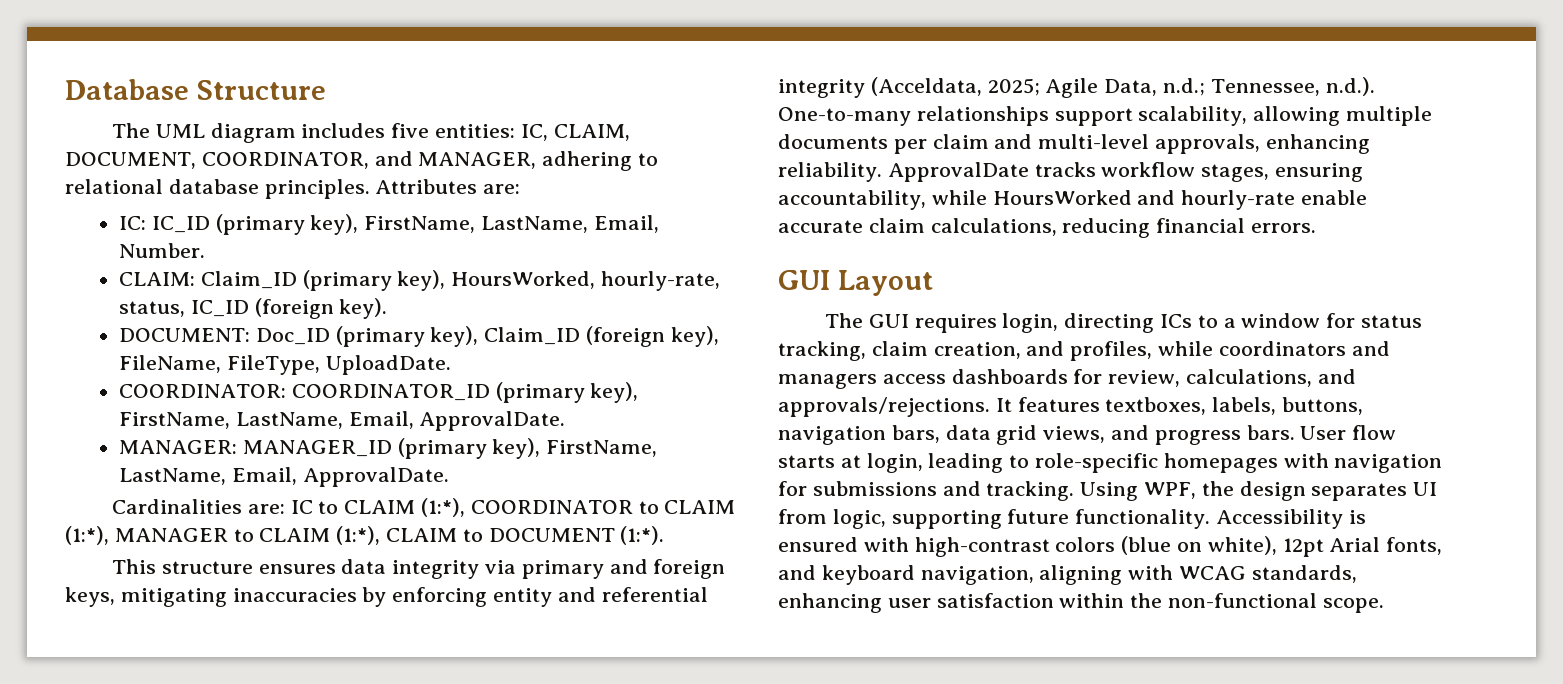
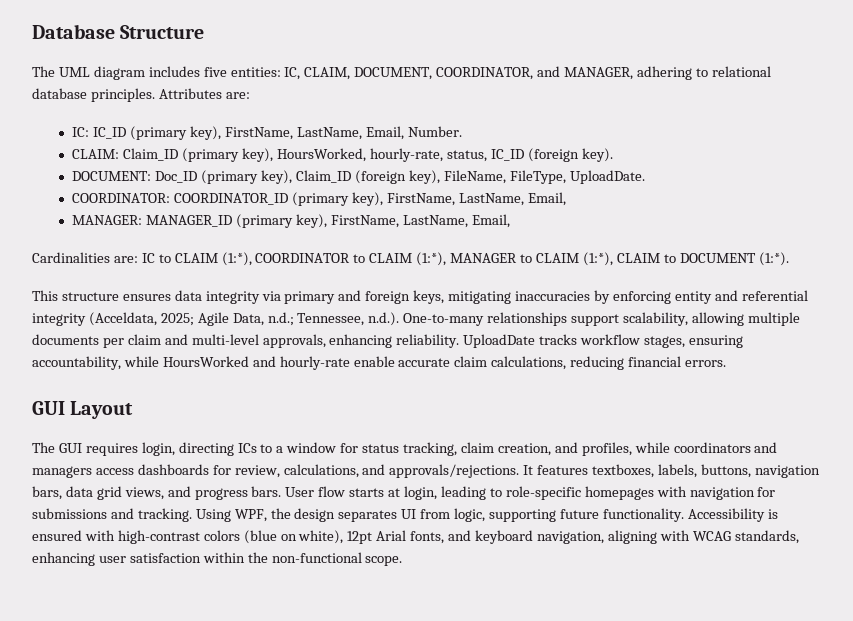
- COORDINATOR: COORDINATOR_ID (primary key), FirstName, LastName, Email, ApprovalDate.
+ COORDINATOR: COORDINATOR_ID (primary key), FirstName, LastName, Email,
- MANAGER: MANAGER_ID (primary key), FirstName, LastName, Email, ApprovalDate.
+ MANAGER: MANAGER_ID (primary key), FirstName, LastName, Email,
- ApprovalDate tracks workflow stages, ensuring accountability, while HoursWorked and hourly-rate enable accurate claim calculations, reducing financial errors.
+ UploadDate tracks workflow stages, ensuring accountability, while HoursWorked and hourly-rate enable accurate claim calculations, reducing financial errors.

